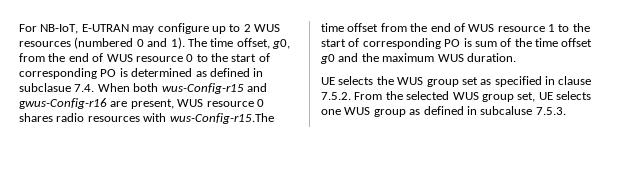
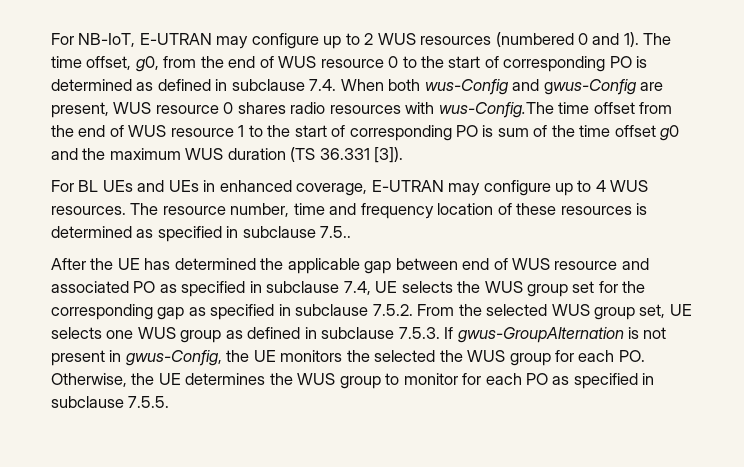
- The time offset, g0, from the end of WUS resource 0 to the start of corresponding PO is determined as defined in subclasue 7.4. When both wus-Config-r15 and gwus-Config-r16 are present, WUS resource 0 shares radio resources with wus-Config-r15.The time offset from the end of WUS resource 1 to the start of corresponding PO is sum of the time offset g0 and the maximum WUS duration.
- UE selects the WUS group set as specified in clause 7.5.2. From the selected WUS group set, UE selects one WUS group as defined in subcaluse 7.5.3.
+ The time offset, g0, from the end of WUS resource 0 to the start of corresponding PO is determined as defined in subclause 7.4. When both wus-Config and gwus-Config are present, WUS resource 0 shares radio resources with wus-Config.The time offset from the end of WUS resource 1 to the start of corresponding PO is sum of the time offset g0 and the maximum WUS duration (TS 36.331 [3]).
+ For BL UEs and UEs in enhanced coverage, E-UTRAN may configure up to 4 WUS resources. The resource number, time and frequency location of these resources is determined as specified in subclause 7.5..
+ After the UE has determined the applicable gap between end of WUS resource and associated PO as specified in subclause 7.4, UE selects the WUS group set for the corresponding gap as specified in subclause 7.5.2. From the selected WUS group set, UE selects one WUS group as defined in subclause 7.5.3. If gwus-GroupAlternation is not present in gwus-Config, the UE monitors the selected the WUS group for each PO. Otherwise, the UE determines the WUS group to monitor for each PO as specified in subclause 7.5.5.

